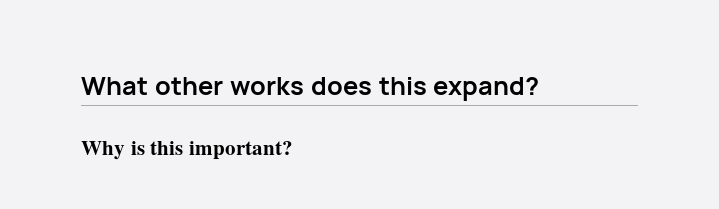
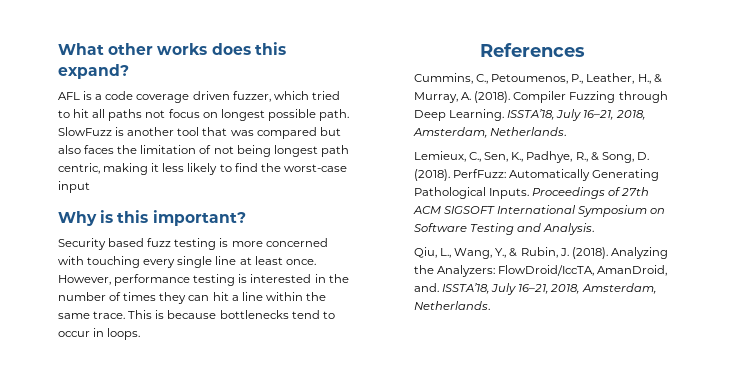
+ AFL is a code coverage driven fuzzer, which tried to hit all paths not focus on longest possible path. SlowFuzz is another tool that was compared but also faces the limitation of not being longest path centric, making it less likely to find the worst-case input
  Why is this important?
+ Security based fuzz testing is more concerned with touching every single line at least once. However, performance testing is interested in the number of times they can hit a line within the same trace. This is because bottlenecks tend to occur in loops.
+ References
+ Cummins, C., Petoumenos, P., Leather, H., & Murray, A. (2018). Compiler Fuzzing through Deep Learning. ISSTA’18, July 16–21, 2018, Amsterdam, Netherlands.
+ Lemieux, C., Sen, K., Padhye, R., & Song, D. (2018). PerfFuzz: Automatically Generating Pathological Inputs. Proceedings of 27th ACM SIGSOFT International Symposium on Software Testing and Analysis.
+ Qiu, L., Wang, Y., & Rubin, J. (2018). Analyzing the Analyzers: FlowDroid/IccTA, AmanDroid, and. ISSTA’18, July 16–21, 2018, Amsterdam, Netherlands.

